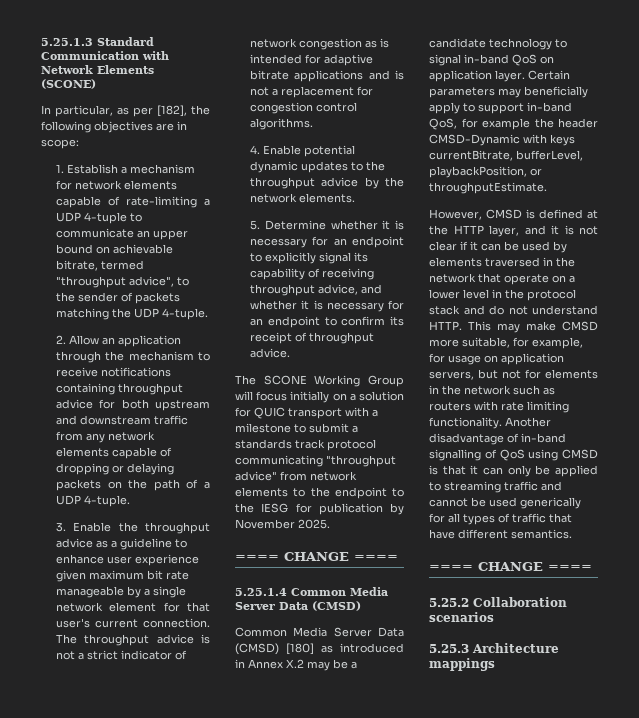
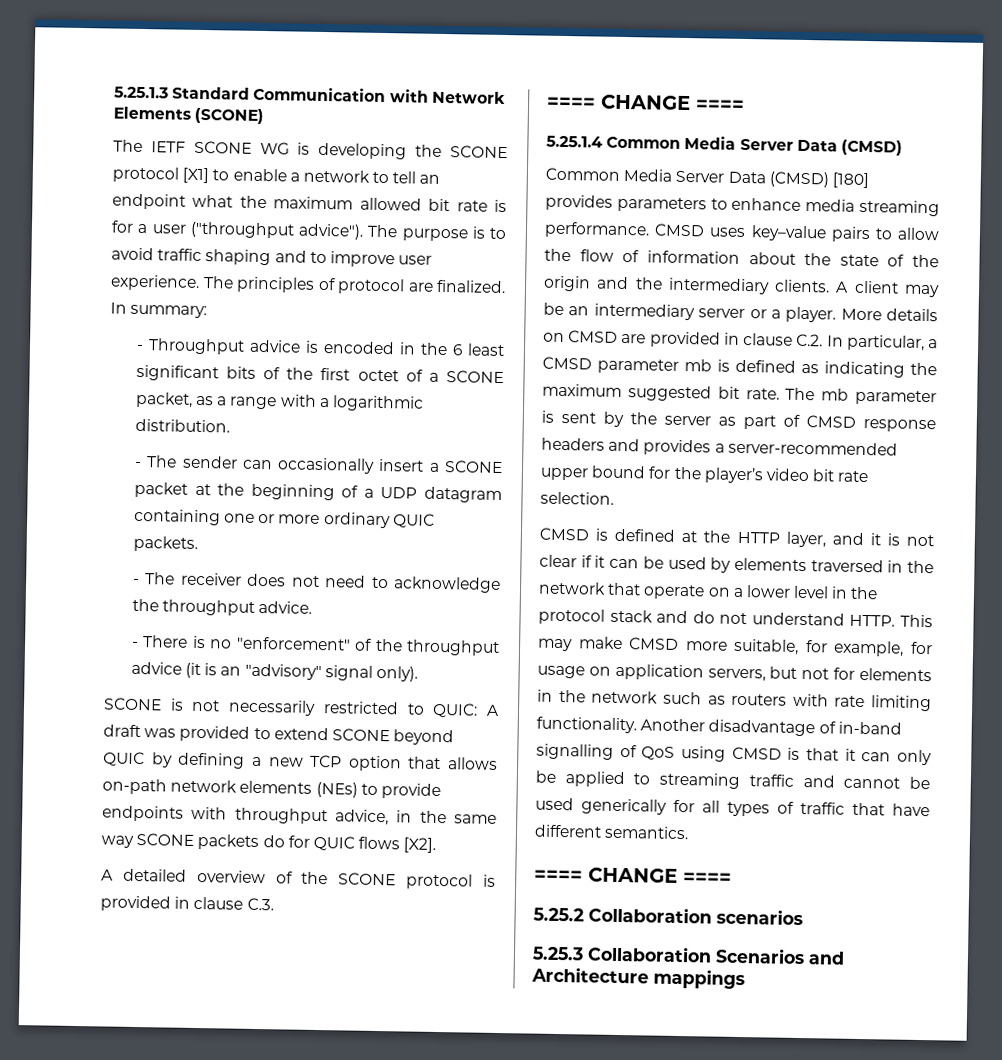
- In particular, as per [182], the following objectives are in scope:
- 1. Establish a mechanism for network elements capable of rate-limiting a UDP 4-tuple to communicate an upper bound on achievable bitrate, termed "throughput advice", to the sender of packets matching the UDP 4-tuple.
- 2. Allow an application through the mechanism to receive notifications containing throughput advice for both upstream and downstream traffic from any network elements capable of dropping or delaying packets on the path of a UDP 4-tuple.
- 3. Enable the throughput advice as a guideline to enhance user experience given maximum bit rate manageable by a single network element for that user's current connection. The throughput advice is not a strict indicator of network congestion as is intended for adaptive bitrate applications and is not a replacement for congestion control algorithms.
- 4. Enable potential dynamic updates to the throughput advice by the network elements.
- 5. Determine whether it is necessary for an endpoint to explicitly signal its capability of receiving throughput advice, and whether it is necessary for an endpoint to confirm its receipt of throughput advice.
- The SCONE Working Group will focus initially on a solution for QUIC transport with a milestone to submit a standards track protocol communicating "throughput advice" from network elements to the endpoint to the IESG for publication by November 2025.
+ The IETF SCONE WG is developing the SCONE protocol [X1] to enable a network to tell an endpoint what the maximum allowed bit rate is for a user ("throughput advice"). The purpose is to avoid traffic shaping and to improve user experience. The principles of protocol are finalized. In summary:
+ - Throughput advice is encoded in the 6 least significant bits of the first octet of a SCONE packet, as a range with a logarithmic distribution.
+ - The sender can occasionally insert a SCONE packet at the beginning of a UDP datagram containing one or more ordinary QUIC packets.
+ - The receiver does not need to acknowledge the throughput advice.
+ - There is no "enforcement" of the throughput advice (it is an "advisory" signal only).
+ SCONE is not necessarily restricted to QUIC: A draft was provided to extend SCONE beyond QUIC by defining a new TCP option that allows on-path network elements (NEs) to provide endpoints with throughput advice, in the same way SCONE packets do for QUIC flows [X2].
+ A detailed overview of the SCONE protocol is provided in clause C.3.
- Common Media Server Data (CMSD) [180] as introduced in Annex X.2 may be a candidate technology to signal in-band QoS on application layer. Certain parameters may beneficially apply to support in-band QoS, for example the header CMSD-Dynamic with keys currentBitrate, bufferLevel, playbackPosition, or throughputEstimate.
- However, CMSD is defined at the HTTP layer, and it is not clear if it can be used by elements traversed in the network that operate on a lower level in the protocol stack and do not understand HTTP.
+ Common Media Server Data (CMSD) [180] provides parameters to enhance media streaming performance. CMSD uses key–value pairs to allow the flow of information about the state of the origin and the intermediary clients. A client may be an intermediary server or a player. More details on CMSD are provided in clause C.2. In particular, a CMSD parameter mb is defined as indicating the maximum suggested bit rate. The mb parameter is sent by the server as part of CMSD response headers and provides a server-recommended upper bound for the player’s video bit rate selection.
+ CMSD is defined at the HTTP layer, and it is not clear if it can be used by elements traversed in the network that operate on a lower level in the protocol stack and do not understand HTTP.
- 5.25.3 Architecture mappings
+ 5.25.3 Collaboration Scenarios and Architecture mappings

